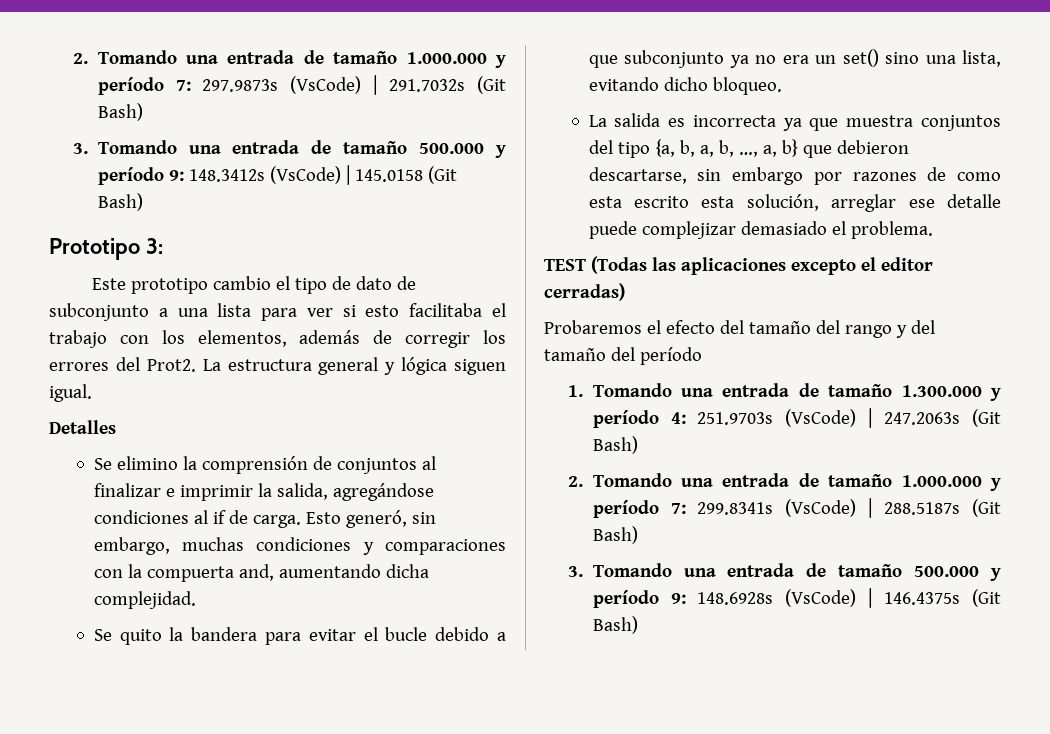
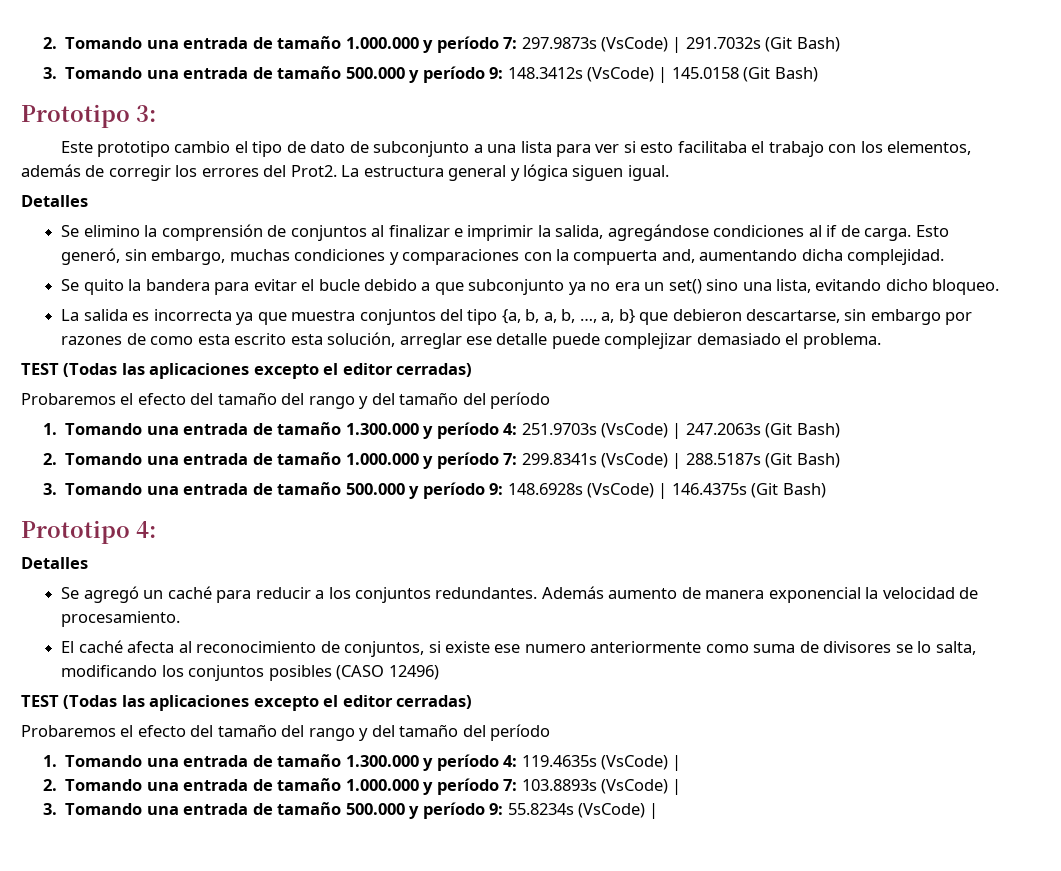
+ Prototipo 4:
+ Detalles
+ Se agregó un caché para reducir a los conjuntos redundantes. Además aumento de manera exponencial la velocidad de procesamiento.
+ El caché afecta al reconocimiento de conjuntos, si existe ese numero anteriormente como suma de divisores se lo salta, modificando los conjuntos posibles (CASO 12496)
+ TEST (Todas las aplicaciones excepto el editor cerradas)
+ Probaremos el efecto del tamaño del rango y del tamaño del período
+ 1. Tomando una entrada de tamaño 1.300.000 y período 4: 119.4635s (VsCode) |
+ 2. Tomando una entrada de tamaño 1.000.000 y período 7: 103.8893s (VsCode) |
+ 3. Tomando una entrada de tamaño 500.000 y período 9: 55.8234s (VsCode) |

